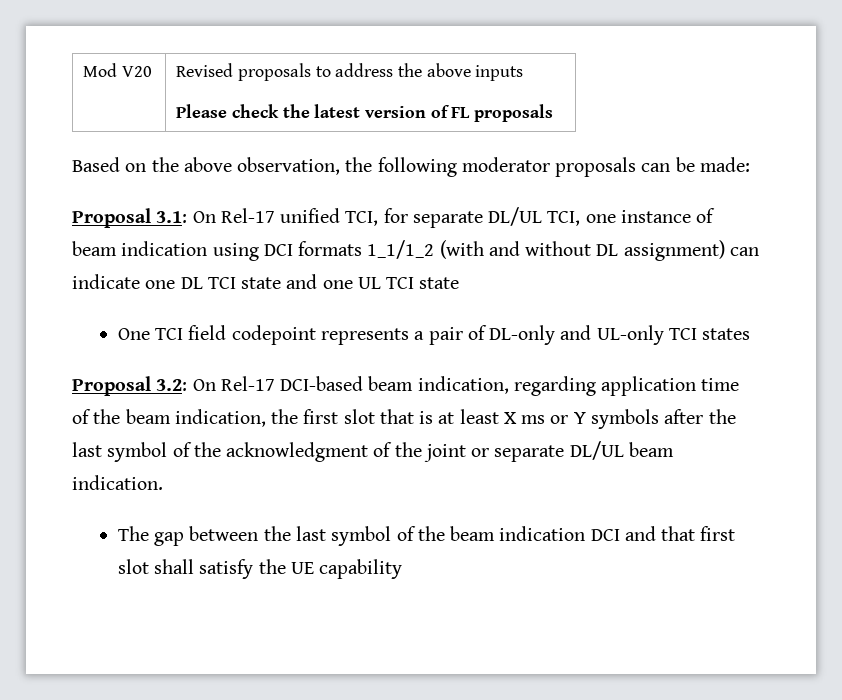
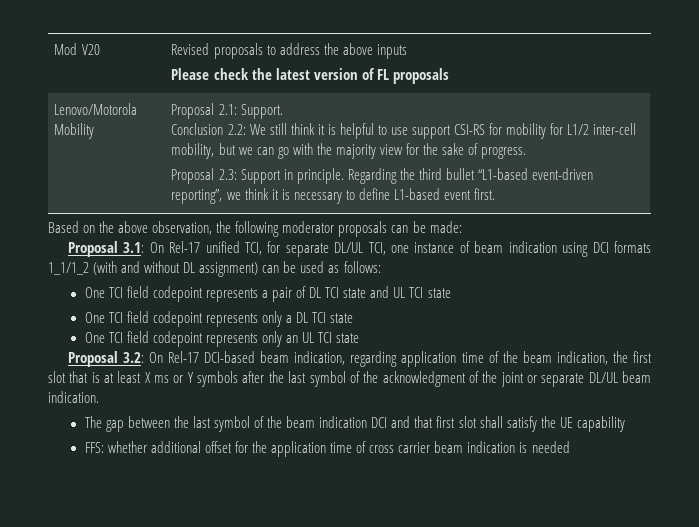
+ Lenovo/Motorola Mobility | Proposal 2.1: Support.
+ Conclusion 2.2: We still think it is helpful to use support CSI-RS for mobility for L1/2 inter-cell mobility, but we can go with the majority view for the sake of progress.
+ Proposal 2.3: Support in principle. Regarding the third bullet “L1-based event-driven reporting”, we think it is necessary to define L1-based event first.
- Proposal 3.1: On Rel-17 unified TCI, for separate DL/UL TCI, one instance of beam indication using DCI formats 1_1/1_2 (with and without DL assignment) can indicate one DL TCI state and one UL TCI state
+ Proposal 3.1: On Rel-17 unified TCI, for separate DL/UL TCI, one instance of beam indication using DCI formats 1_1/1_2 (with and without DL assignment) can be used as follows:
+ One TCI field codepoint represents a pair of DL TCI state and UL TCI state
- One TCI field codepoint represents a pair of DL-only and UL-only TCI states
+ One TCI field codepoint represents only a DL TCI state
+ One TCI field codepoint represents only an UL TCI state
+ FFS: whether additional offset for the application time of cross carrier beam indication is needed

